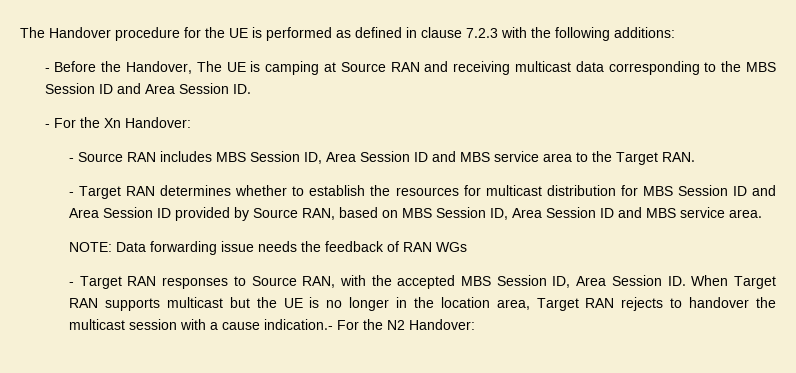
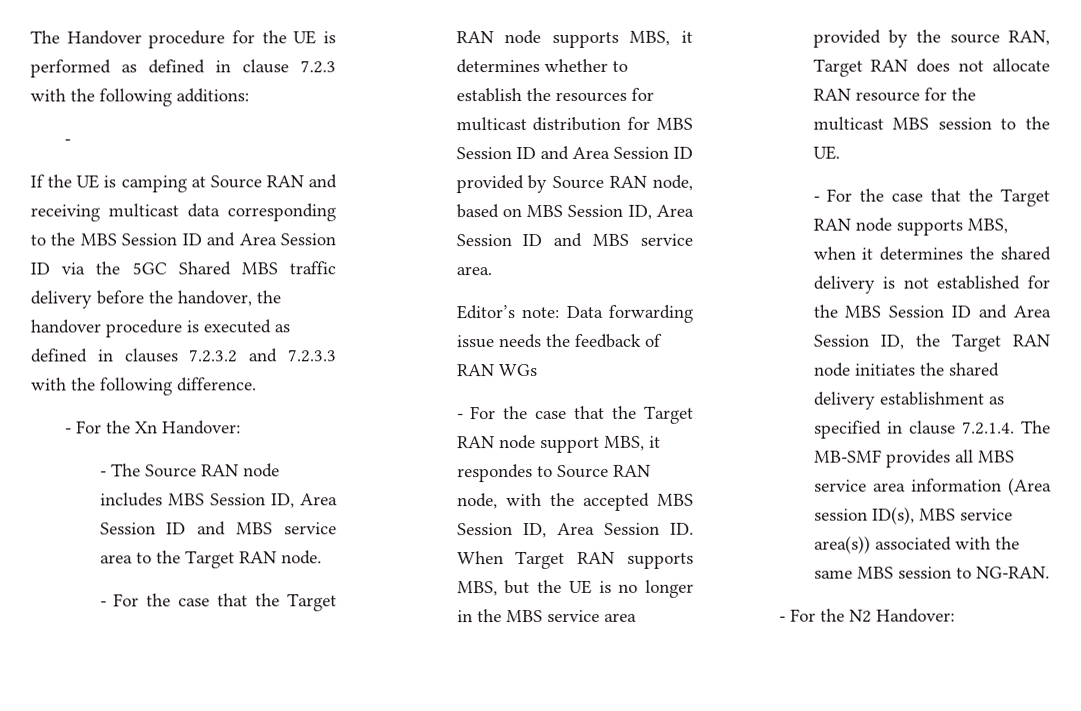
  The Handover procedure for the UE is performed as defined in clause 7.2.3 with the following additions:
- - Before the Handover, The UE is camping at Source RAN and receiving multicast data corresponding to the MBS Session ID and Area Session ID.
+ -
+ If the UE is camping at Source RAN and receiving multicast data corresponding to the MBS Session ID and Area Session ID via the 5GC Shared MBS traffic delivery before the handover, the handover procedure is executed as defined in clauses 7.2.3.2 and 7.2.3.3 with the following difference.
- - Source RAN includes MBS Session ID, Area Session ID and MBS service area to the Target RAN.
- - Target RAN determines whether to establish the resources for multicast distribution for MBS Session ID and Area Session ID provided by Source RAN, based on MBS Session ID, Area Session ID and MBS service area.
+ - The Source RAN node includes MBS Session ID, Area Session ID and MBS service area to the Target RAN node.
+ - For the case that the Target RAN node supports MBS, it determines whether to establish the resources for multicast distribution for MBS Session ID and Area Session ID provided by Source RAN node, based on MBS Session ID, Area Session ID and MBS service area.
- NOTE: Data forwarding issue needs the feedback of RAN WGs
+ Editor’s note: Data forwarding issue needs the feedback of RAN WGs
- - Target RAN responses to Source RAN, with the accepted MBS Session ID, Area Session ID. When Target RAN supports multicast but the UE is no longer in the location area, Target RAN rejects to handover the multicast session with a cause indication.- For the N2 Handover:
+ - For the case that the Target RAN node support MBS, it respondes to Source RAN node, with the accepted MBS Session ID, Area Session ID. When Target RAN supports MBS, but the UE is no longer in the MBS service area provided by the source RAN, Target RAN does not allocate RAN resource for the multicast MBS session to the UE.
+ - For the case that the Target RAN node supports MBS, when it determines the shared delivery is not established for the MBS Session ID and Area Session ID, the Target RAN node initiates the shared delivery establishment as specified in clause 7.2.1.4. The MB-SMF provides all MBS service area information (Area session ID(s), MBS service area(s)) associated with the same MBS session to NG-RAN.
+ - For the N2 Handover:

